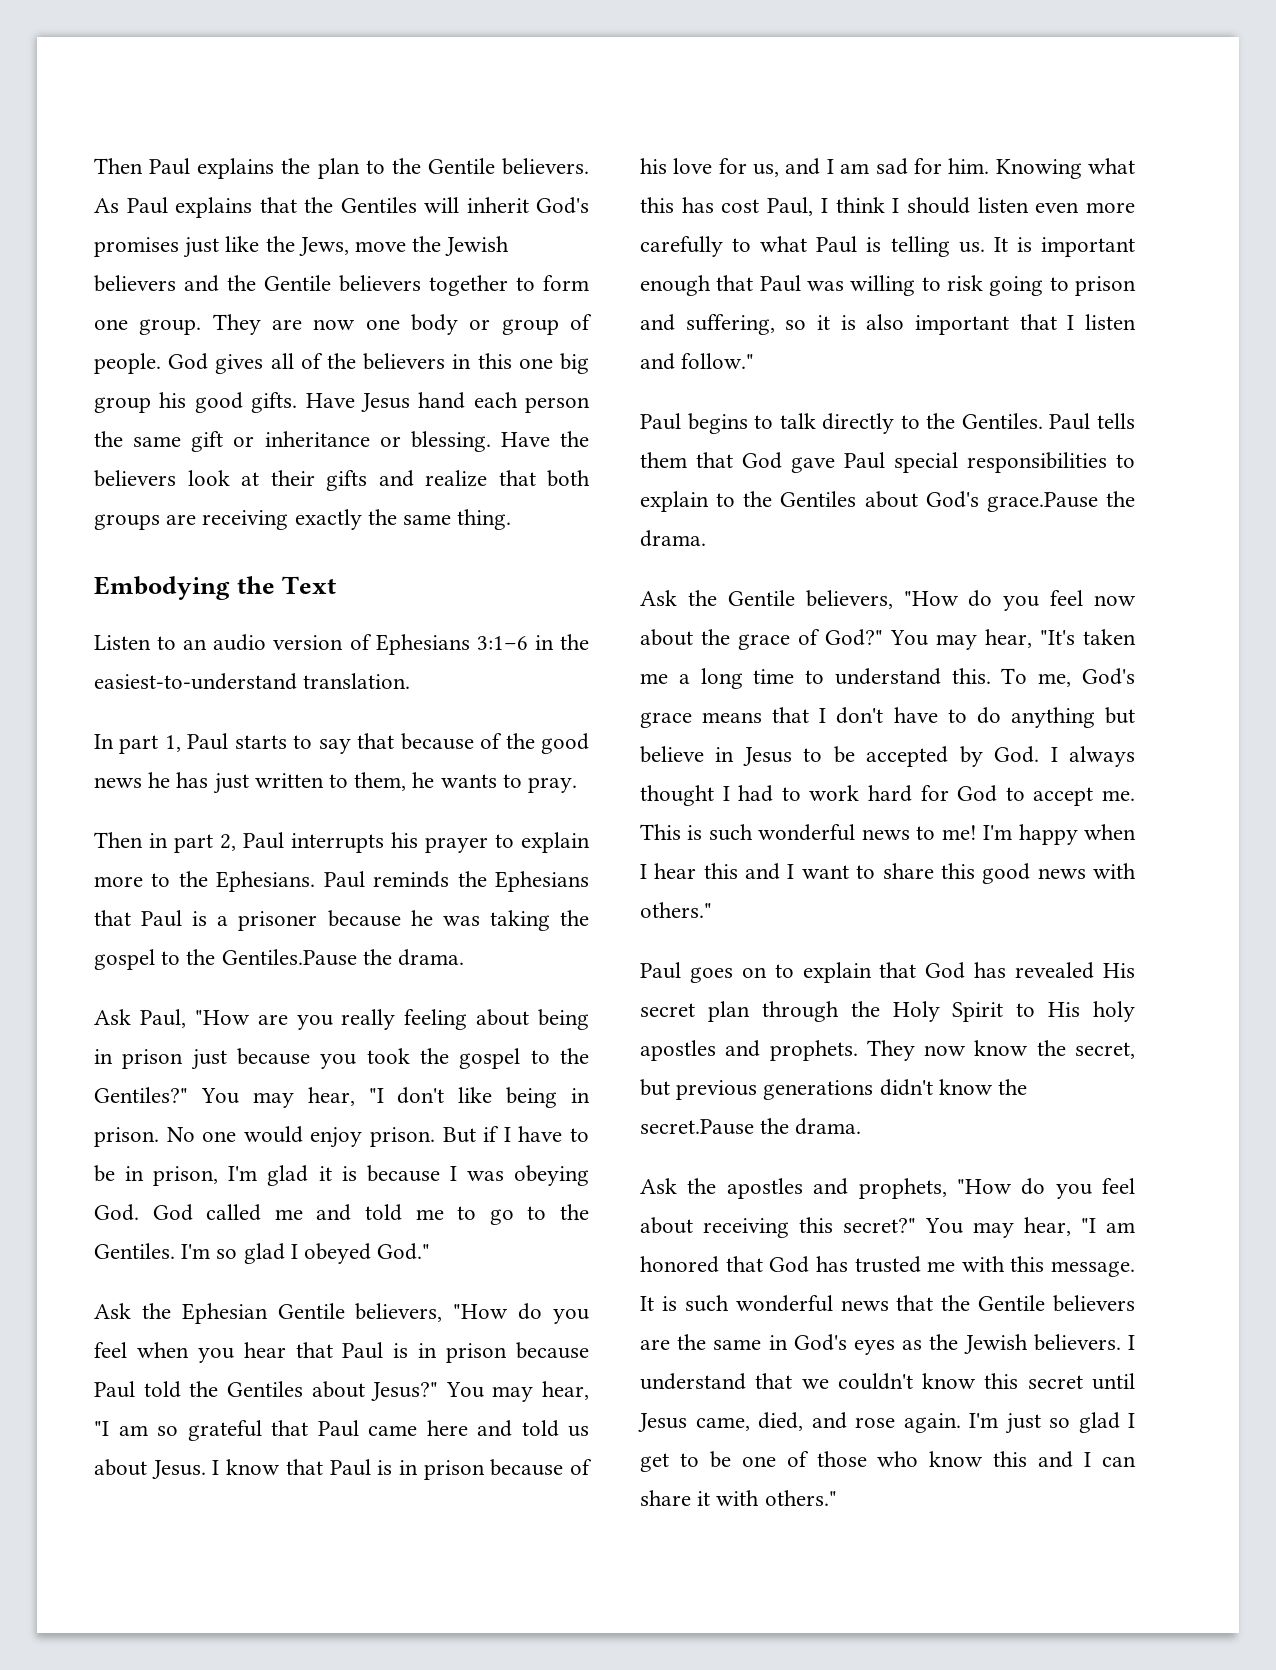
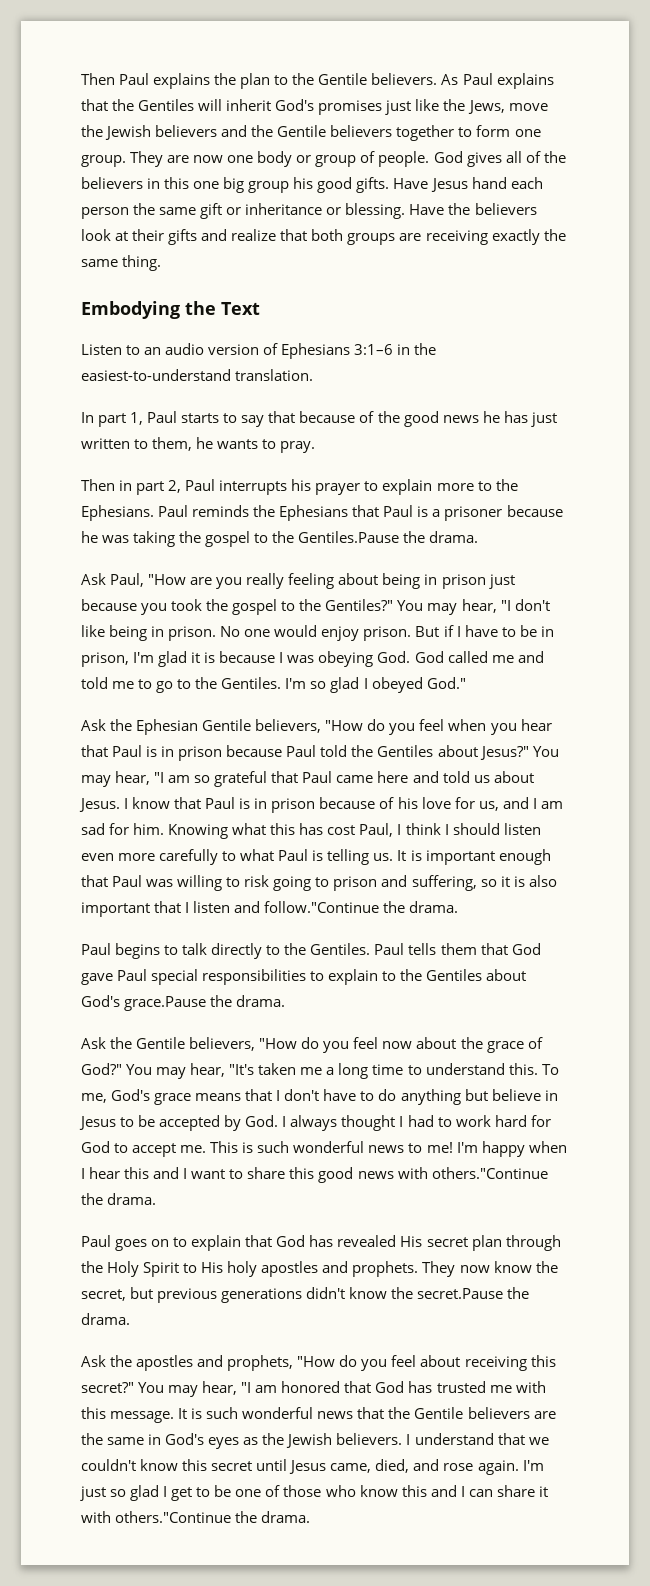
- It is important enough that Paul was willing to risk going to prison and suffering, so it is also important that I listen and follow."
+ It is important enough that Paul was willing to risk going to prison and suffering, so it is also important that I listen and follow."Continue the drama.
- I'm happy when I hear this and I want to share this good news with others."
+ I'm happy when I hear this and I want to share this good news with others."Continue the drama.
- I'm just so glad I get to be one of those who know this and I can share it with others."
+ I'm just so glad I get to be one of those who know this and I can share it with others."Continue the drama.

